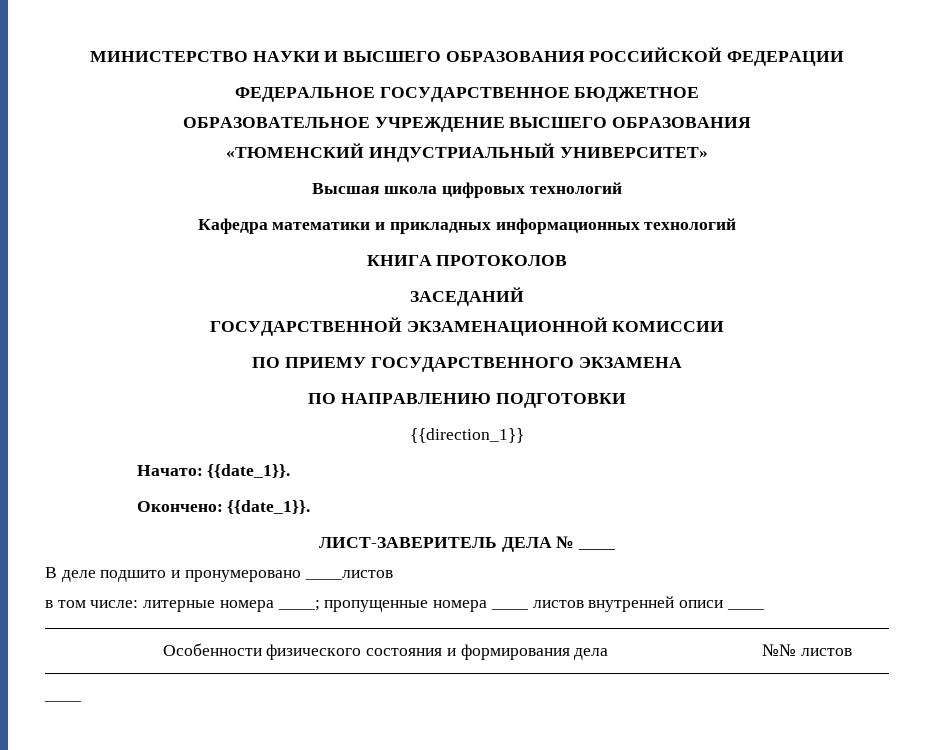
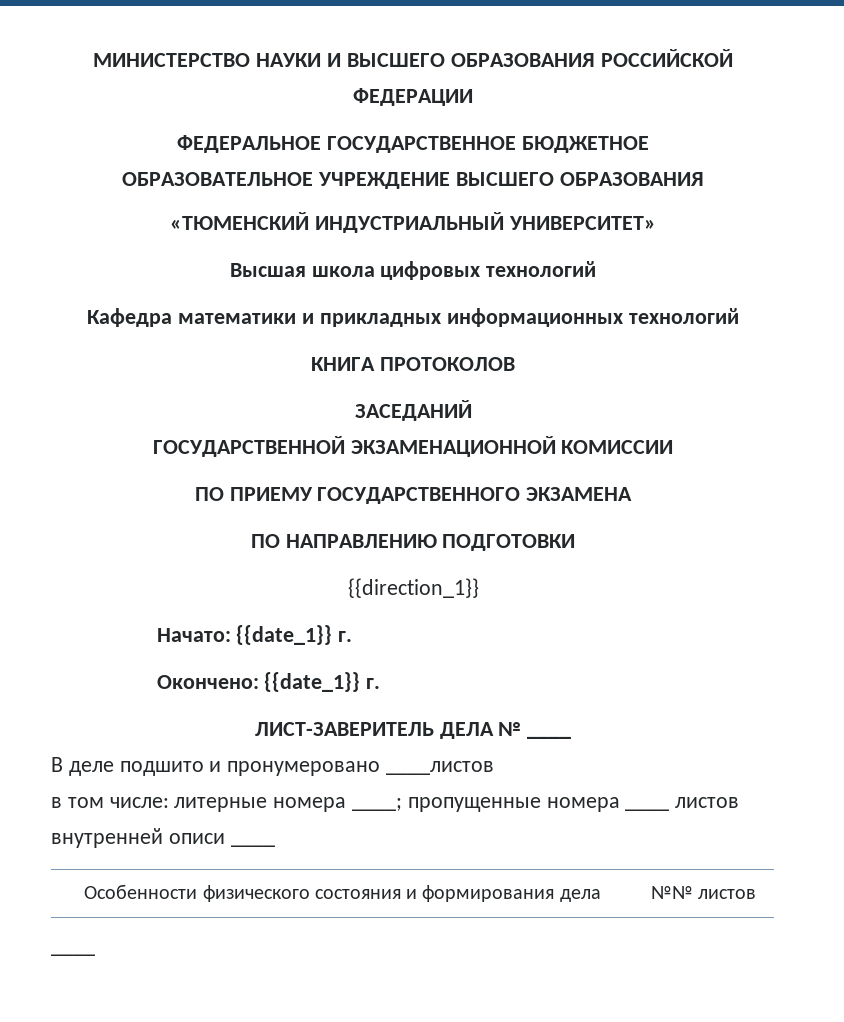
- Начато: {{date_1}}.
+ Начато: {{date_1}} г.
- Окончено: {{date_1}}.
+ Окончено: {{date_1}} г.

